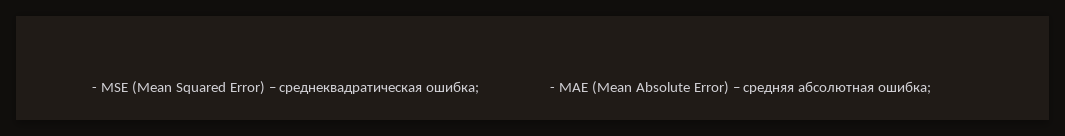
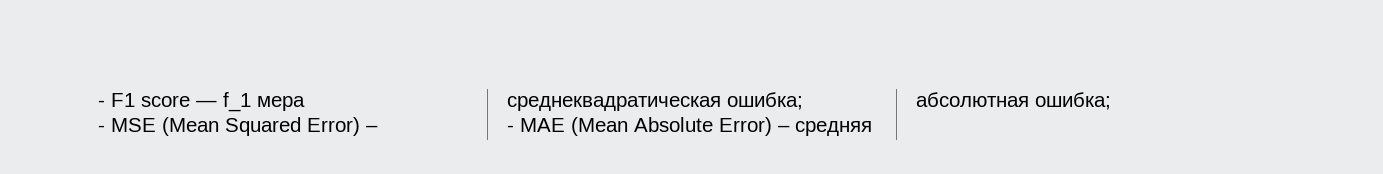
+ - F1 score — f_1 мера

